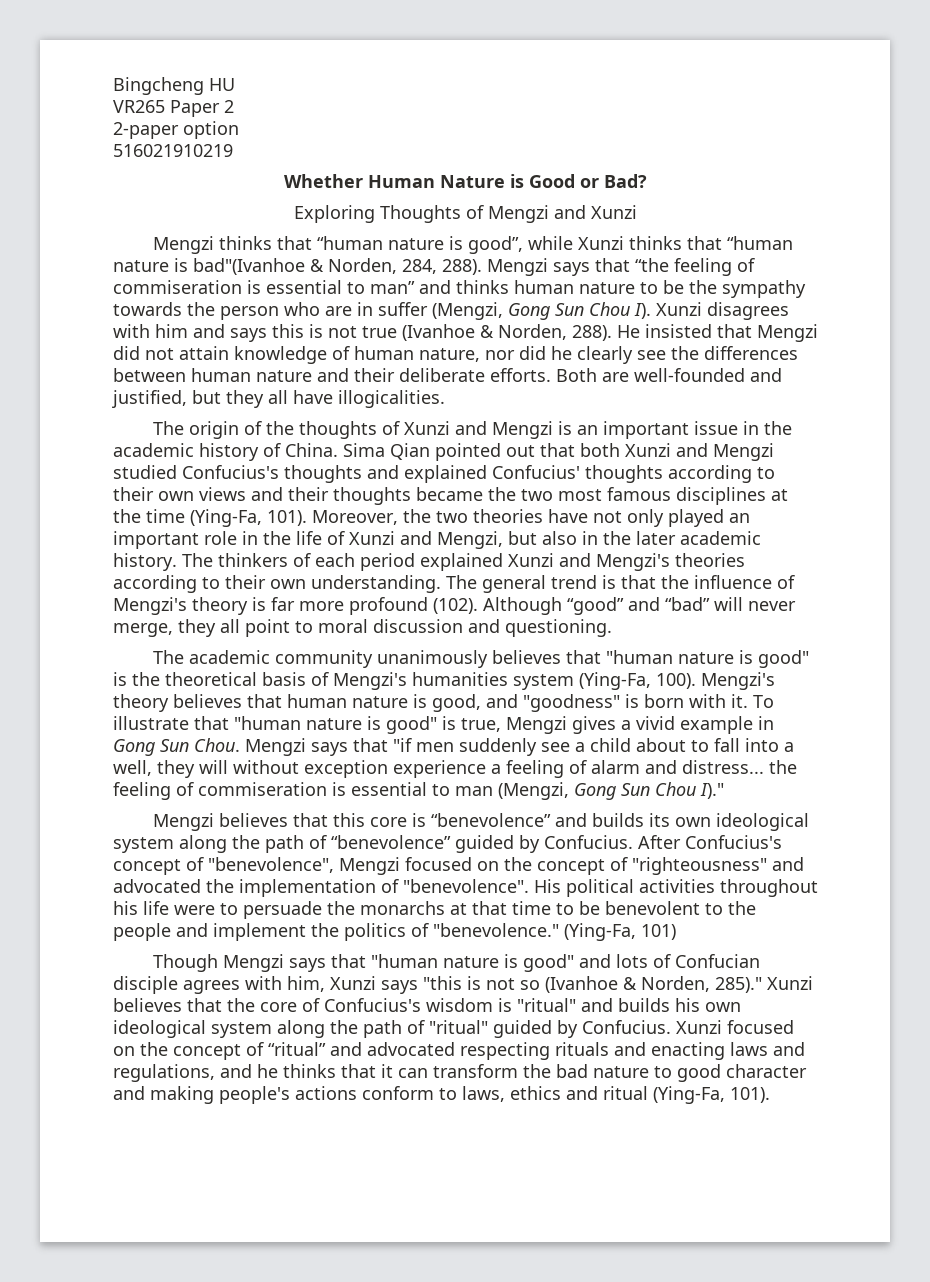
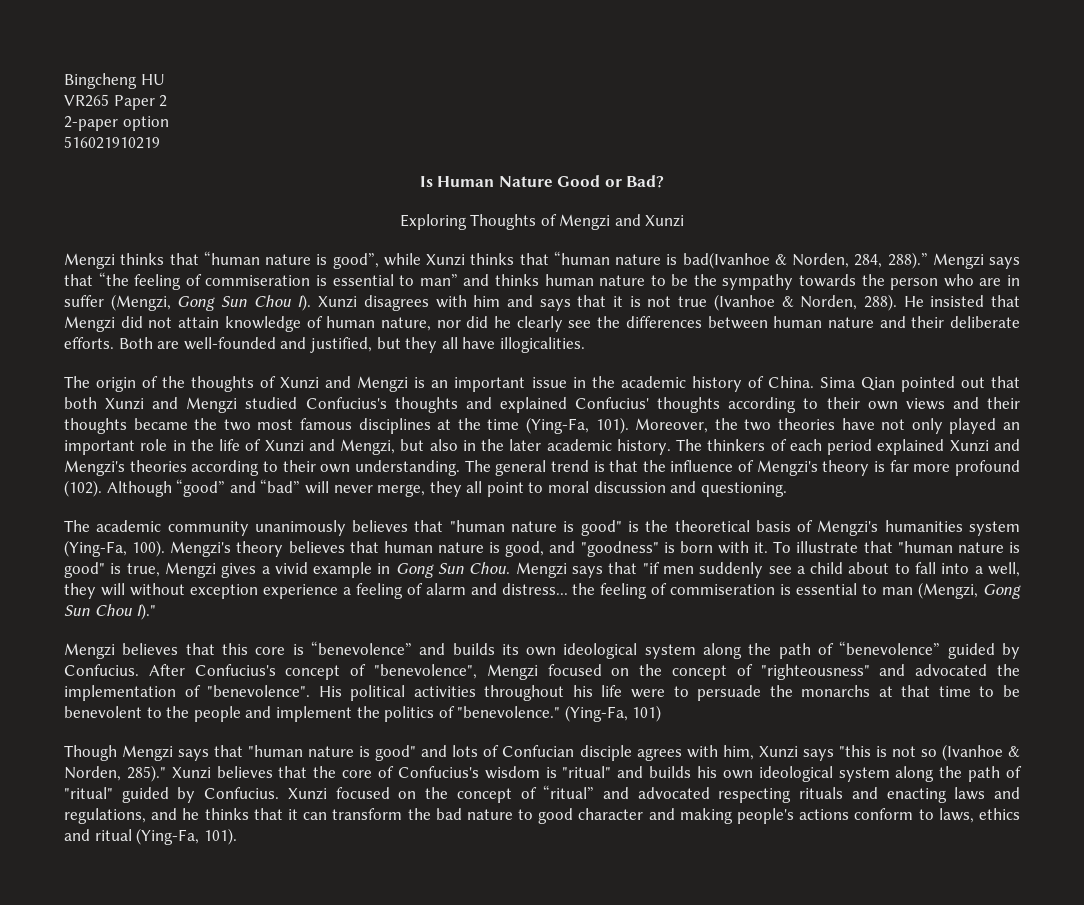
- Whether Human Nature is Good or Bad?
+ Is Human Nature Good or Bad?
- Mengzi thinks that “human nature is good”, while Xunzi thinks that “human nature is bad"(Ivanhoe & Norden, 284, 288).
+ Mengzi thinks that “human nature is good”, while Xunzi thinks that “human nature is bad(Ivanhoe & Norden, 284, 288).”
- Mengzi says that “the feeling of commiseration is essential to man” and thinks human nature to be the sympathy towards the person who are in suffer (Mengzi, Gong Sun Chou I). Xunzi disagrees with him and says this is not true (Ivanhoe & Norden, 288).
+ Mengzi says that “the feeling of commiseration is essential to man” and thinks human nature to be the sympathy towards the person who are in suffer (Mengzi, Gong Sun Chou I). Xunzi disagrees with him and says that it is not true (Ivanhoe & Norden, 288).

